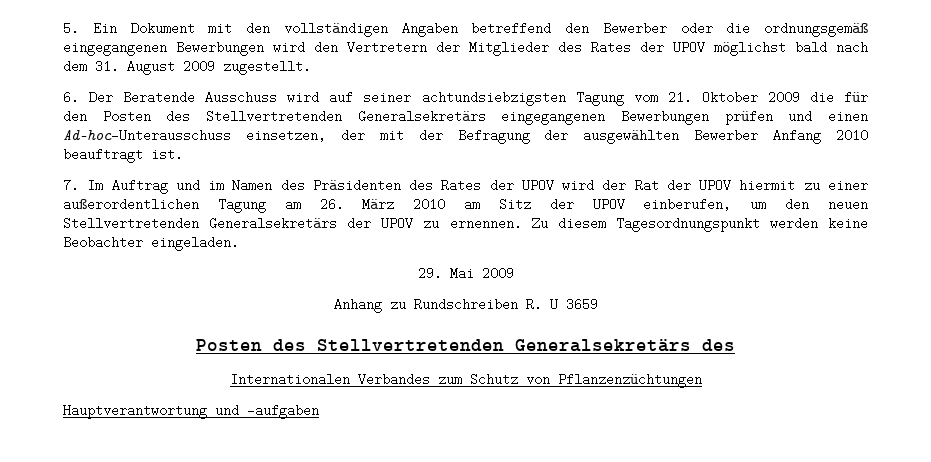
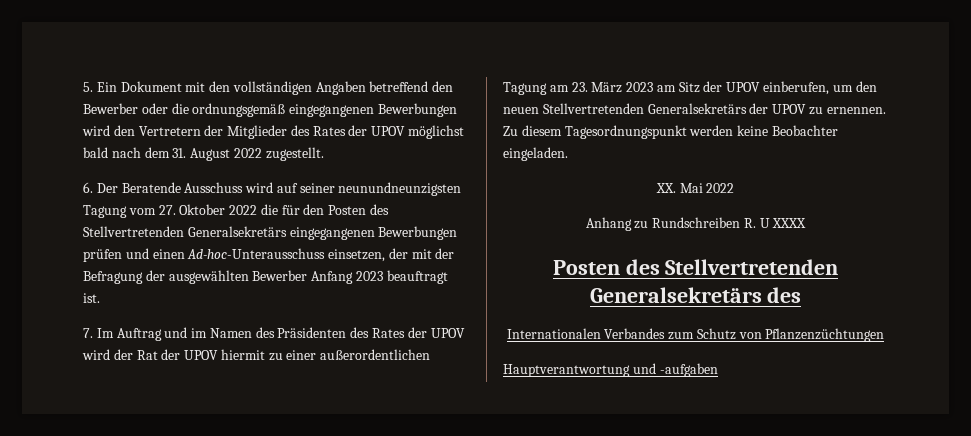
- 5. Ein Dokument mit den vollständigen Angaben betreffend den Bewerber oder die ordnungsgemäß eingegangenen Bewerbungen wird den Vertretern der Mitglieder des Rates der UPOV möglichst bald nach dem 31. August 2009 zugestellt.
+ 5. Ein Dokument mit den vollständigen Angaben betreffend den Bewerber oder die ordnungsgemäß eingegangenen Bewerbungen wird den Vertretern der Mitglieder des Rates der UPOV möglichst bald nach dem 31. August 2022 zugestellt.
- 6. Der Beratende Ausschuss wird auf seiner achtundsiebzigsten Tagung vom 21. Oktober 2009 die für den Posten des Stellvertretenden Generalsekretärs eingegangenen Bewerbungen prüfen und einen Ad-hoc-Unterausschuss einsetzen, der mit der Befragung der ausgewählten Bewerber Anfang 2010 beauftragt ist.
+ 6. Der Beratende Ausschuss wird auf seiner neunundneunzigsten Tagung vom 27. Oktober 2022 die für den Posten des Stellvertretenden Generalsekretärs eingegangenen Bewerbungen prüfen und einen Ad-hoc-Unterausschuss einsetzen, der mit der Befragung der ausgewählten Bewerber Anfang 2023 beauftragt ist.
- 7. Im Auftrag und im Namen des Präsidenten des Rates der UPOV wird der Rat der UPOV hiermit zu einer außerordentlichen Tagung am 26. März 2010 am Sitz der UPOV einberufen, um den neuen Stellvertretenden Generalsekretärs der UPOV zu ernennen.
+ 7. Im Auftrag und im Namen des Präsidenten des Rates der UPOV wird der Rat der UPOV hiermit zu einer außerordentlichen Tagung am 23. März 2023 am Sitz der UPOV einberufen, um den neuen Stellvertretenden Generalsekretärs der UPOV zu ernennen.
- 29. Mai 2009
+ XX. Mai 2022
- Anhang zu Rundschreiben R. U 3659
+ Anhang zu Rundschreiben R. U XXXX

